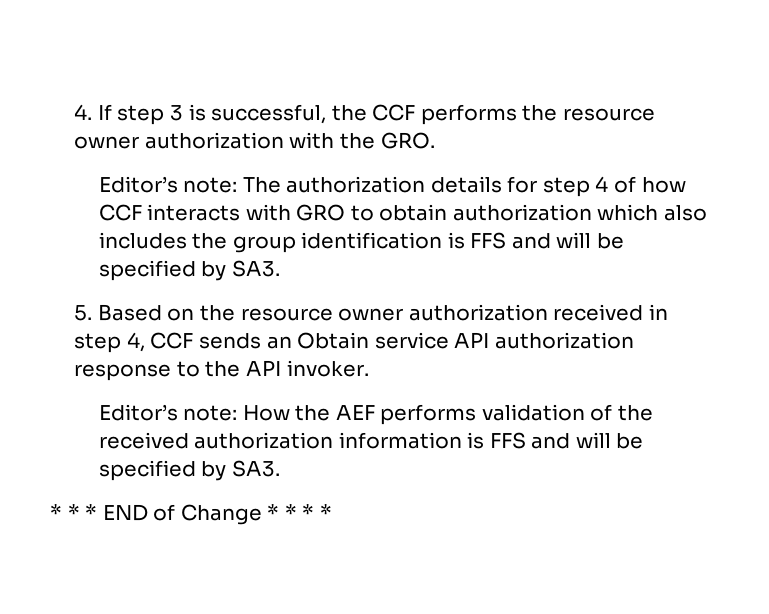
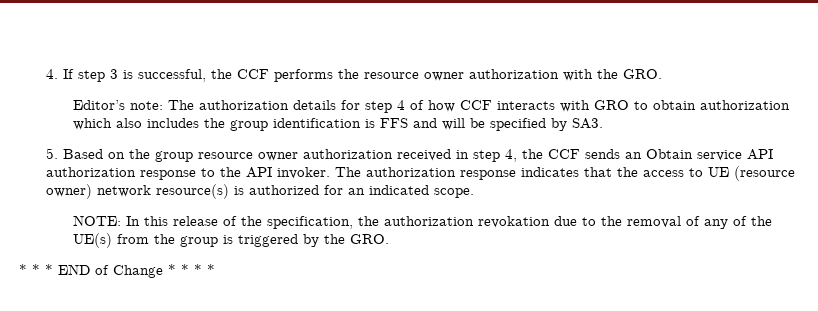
- 5. Based on the resource owner authorization received in step 4, CCF sends an Obtain service API authorization response to the API invoker.
- Editor’s note: How the AEF performs validation of the received authorization information is FFS and will be specified by SA3.
+ 5. Based on the group resource owner authorization received in step 4, the CCF sends an Obtain service API authorization response to the API invoker. The authorization response indicates that the access to UE (resource owner) network resource(s) is authorized for an indicated scope.
+ NOTE: In this release of the specification, the authorization revokation due to the removal of any of the UE(s) from the group is triggered by the GRO.

